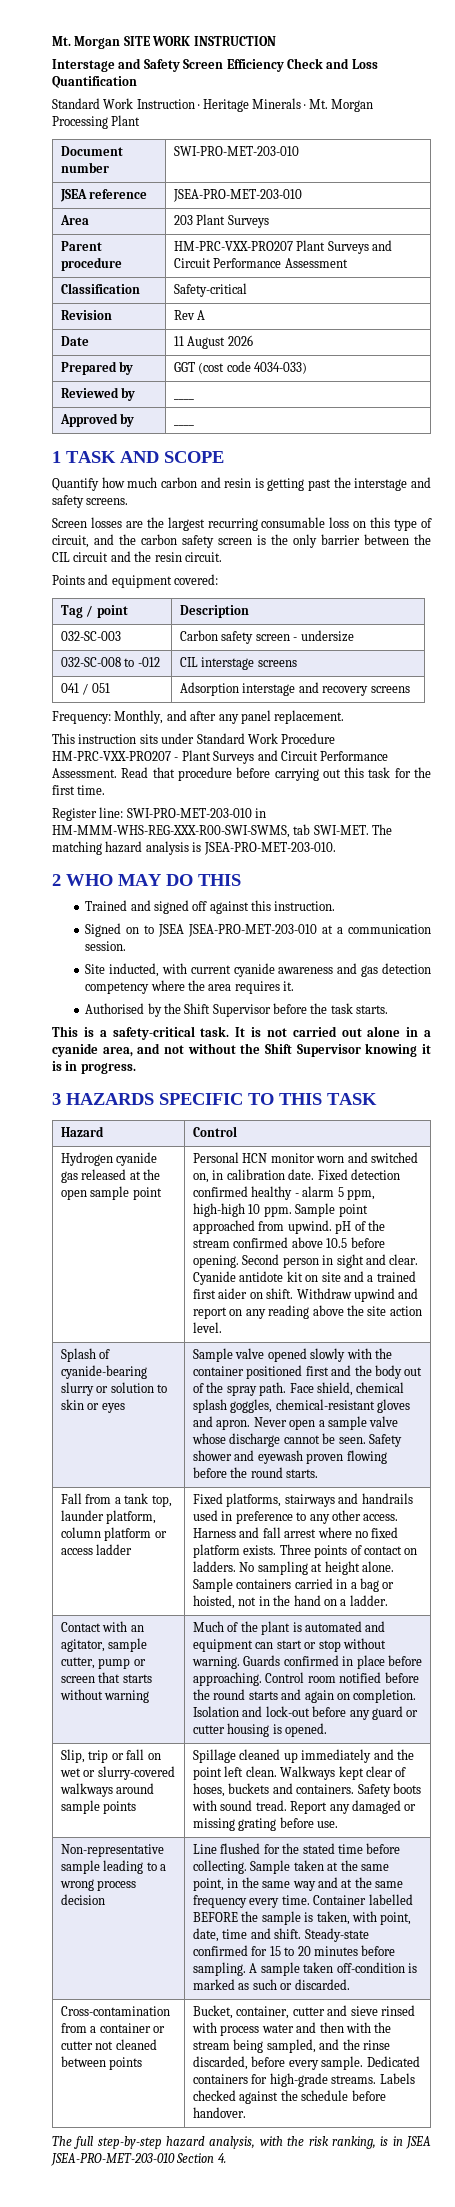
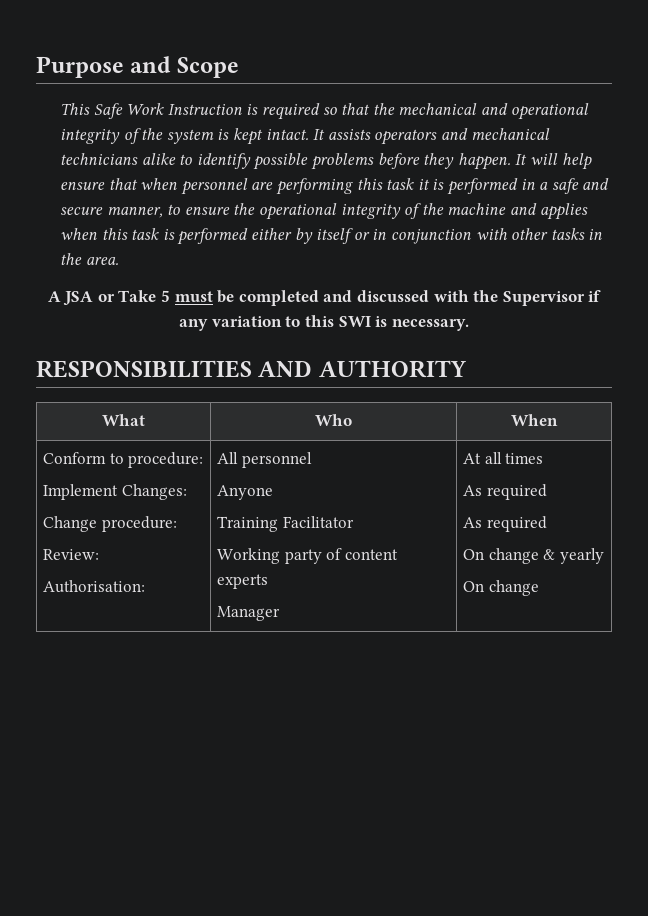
- Mt. Morgan SITE WORK INSTRUCTION
- Interstage and Safety Screen Efficiency Check and Loss Quantification
- Standard Work Instruction · Heritage Minerals · Mt. Morgan Processing Plant
- Document number | SWI-PRO-MET-203-010
- JSEA reference | JSEA-PRO-MET-203-010
- Area | 203 Plant Surveys
- Parent procedure | HM-PRC-VXX-PRO207 Plant Surveys and Circuit Performance Assessment
- Classification | Safety-critical
- Revision | Rev A
- Date | 11 August 2026
- Prepared by | GGT (cost code 4034-033)
- Reviewed by | ____
- Approved by | ____
- 1 TASK AND SCOPE
- Quantify how much carbon and resin is getting past the interstage and safety screens.
- Screen losses are the largest recurring consumable loss on this type of circuit, and the carbon safety screen is the only barrier between the CIL circuit and the resin circuit.
- Points and equipment covered:
- Tag / point | Description
- 032-SC-003 | Carbon safety screen - undersize
- 032-SC-008 to -012 | CIL interstage screens
- 041 / 051 | Adsorption interstage and recovery screens
- Frequency: Monthly, and after any panel replacement.
- This instruction sits under Standard Work Procedure HM-PRC-VXX-PRO207 - Plant Surveys and Circuit Performance Assessment. Read that procedure before carrying out this task for the first time.
- Register line: SWI-PRO-MET-203-010 in HM-MMM-WHS-REG-XXX-R00-SWI-SWMS, tab SWI-MET. The matching hazard analysis is JSEA-PRO-MET-203-010.
- 2 WHO MAY DO THIS
- Trained and signed off against this instruction.
- Signed on to JSEA JSEA-PRO-MET-203-010 at a communication session.
- Site inducted, with current cyanide awareness and gas detection competency where the area requires it.
- Authorised by the Shift Supervisor before the task starts.
- This is a safety-critical task. It is not carried out alone in a cyanide area, and not without the Shift Supervisor knowing it is in progress.
- 3 HAZARDS SPECIFIC TO THIS TASK
- Hazard | Control
- Hydrogen cyanide gas released at the open sample point | Personal HCN monitor worn and switched on, in calibration date. Fixed detection confirmed healthy - alarm 5 ppm, high-high 10 ppm. Sample point approached from upwind. pH of the stream confirmed above 10.5 before opening. Second person in sight and clear. Cyanide antidote kit on site and a trained first aider on shift. Withdraw upwind and report on any reading above the site action level.
- Splash of cyanide-bearing slurry or solution to skin or eyes | Sample valve opened slowly with the container positioned first and the body out of the spray path. Face shield, chemical splash goggles, chemical-resistant gloves and apron. Never open a sample valve whose discharge cannot be seen. Safety shower and eyewash proven flowing before the round starts.
- Fall from a tank top, launder platform, column platform or access ladder | Fixed platforms, stairways and handrails used in preference to any other access. Harness and fall arrest where no fixed platform exists. Three points of contact on ladders. No sampling at height alone. Sample containers carried in a bag or hoisted, not in the hand on a ladder.
- Contact with an agitator, sample cutter, pump or screen that starts without warning | Much of the plant is automated and equipment can start or stop without warning. Guards confirmed in place before approaching. Control room notified before the round starts and again on completion. Isolation and lock-out before any guard or cutter housing is opened.
- Slip, trip or fall on wet or slurry-covered walkways around sample points | Spillage cleaned up immediately and the point left clean. Walkways kept clear of hoses, buckets and containers. Safety boots with sound tread. Report any damaged or missing grating before use.
- Non-representative sample leading to a wrong process decision | Line flushed for the stated time before collecting. Sample taken at the same point, in the same way and at the same frequency every time. Container labelled BEFORE the sample is taken, with point, date, time and shift. Steady-state confirmed for 15 to 20 minutes before sampling. A sample taken off-condition is marked as such or discarded.
- Cross-contamination from a container or cutter not cleaned between points | Bucket, container, cutter and sieve rinsed with process water and then with the stream being sampled, and the rinse discarded, before every sample. Dedicated containers for high-grade streams. Labels checked against the schedule before handover.
- The full step-by-step hazard analysis, with the risk ranking, is in JSEA JSEA-PRO-MET-203-010 Section 4.
+ Purpose and Scope
+ This Safe Work Instruction is required so that the mechanical and operational integrity of the system is kept intact. It assists operators and mechanical technicians alike to identify possible problems before they happen. It will help ensure that when personnel are performing this task it is performed in a safe and secure manner, to ensure the operational integrity of the machine and applies when this task is performed either by itself or in conjunction with other tasks in the area.
+ A JSA or Take 5 must be completed and discussed with the Supervisor if any variation to this SWI is necessary.
+ RESPONSIBILITIES AND AUTHORITY
+ What | Who | When
+ Conform to procedure:
+ Implement Changes:
+ Change procedure:
+ Review:
+ Authorisation: | All personnel
+ Anyone
+ Training Facilitator
+ Working party of content experts
+ Manager | At all times
+ As required
+ As required
+ On change & yearly
+ On change

